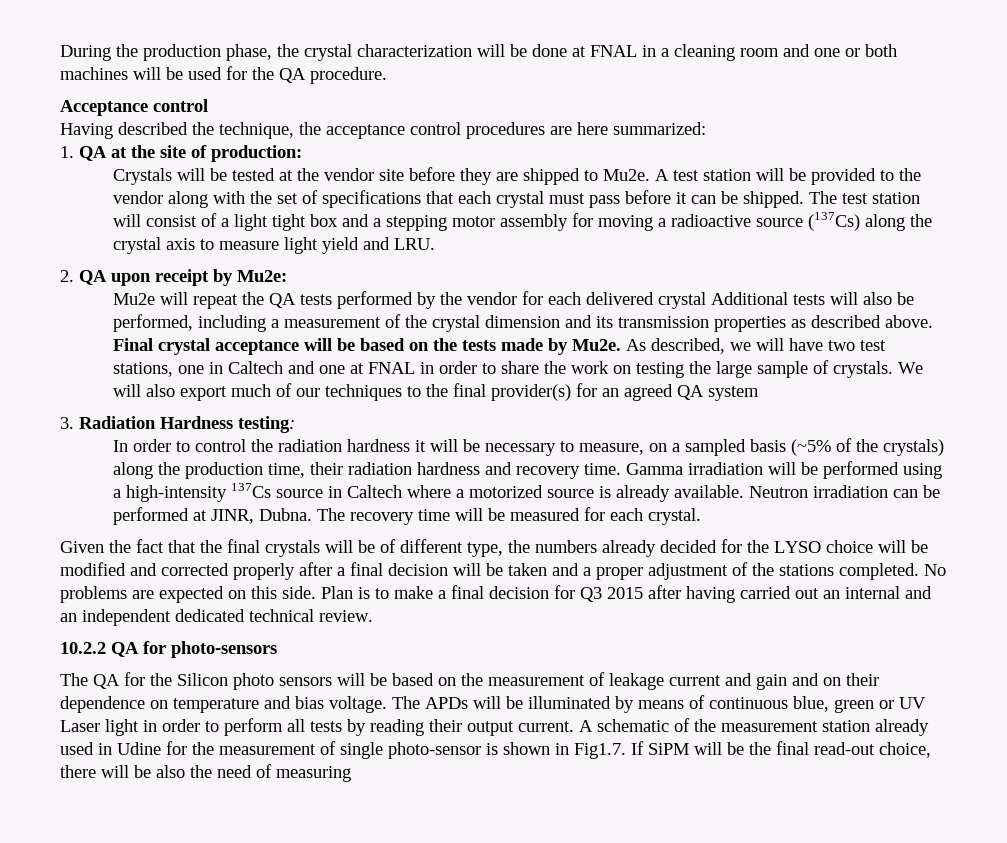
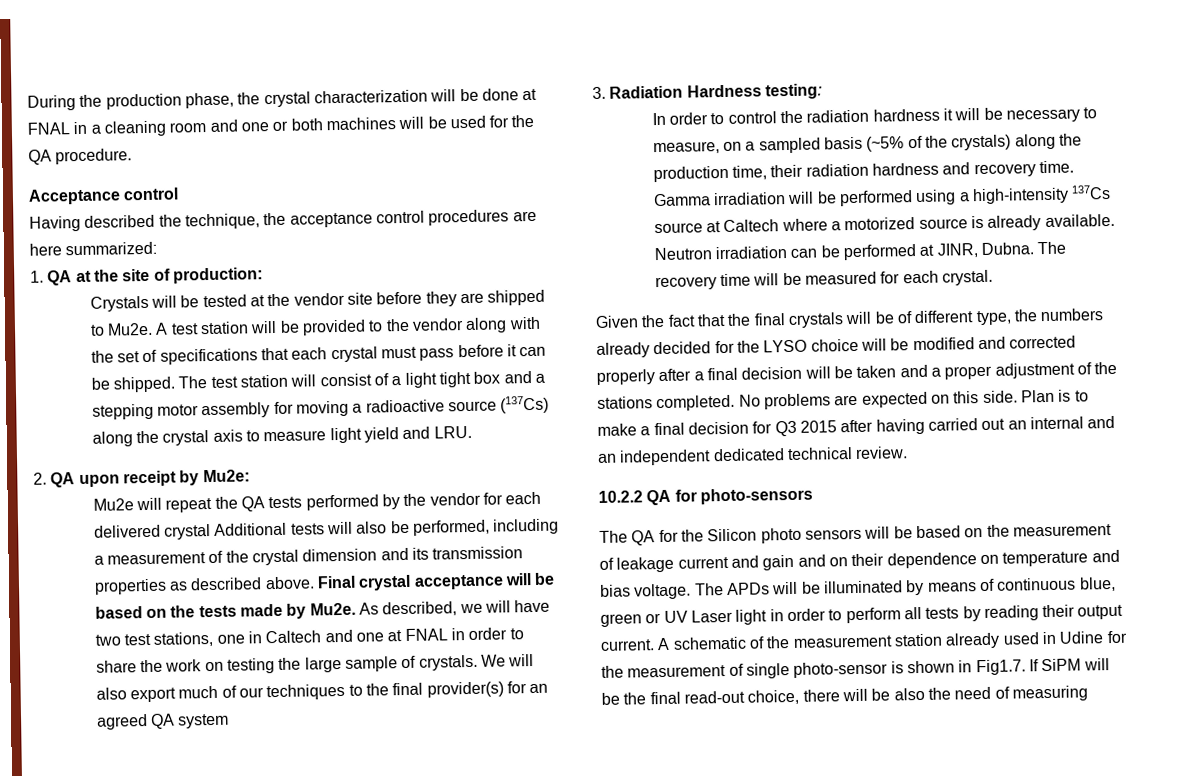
- Gamma irradiation will be performed using a high-intensity 137Cs source in Caltech where a motorized source is already available.
+ Gamma irradiation will be performed using a high-intensity 137Cs source at Caltech where a motorized source is already available.

